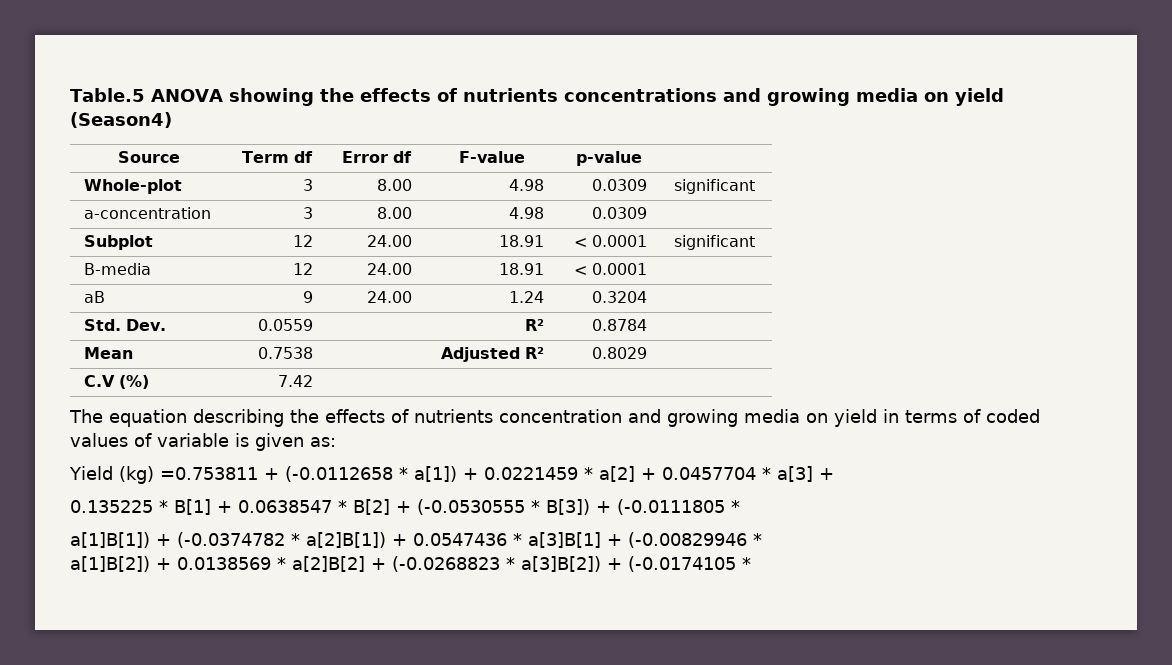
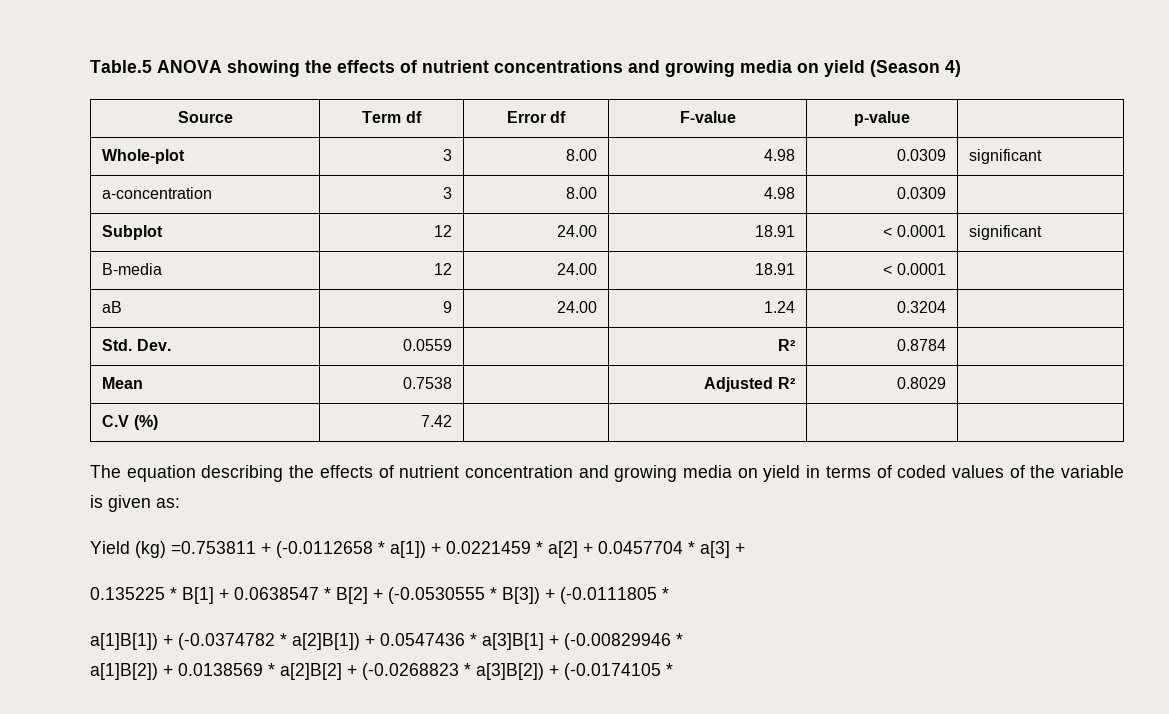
- Table.5 ANOVA showing the effects of nutrients concentrations and growing media on yield (Season4)
+ Table.5 ANOVA showing the effects of nutrient concentrations and growing media on yield (Season 4)
- The equation describing the effects of nutrients concentration and growing media on yield in terms of coded values of variable is given as:
+ The equation describing the effects of nutrient concentration and growing media on yield in terms of coded values of the variable is given as:

